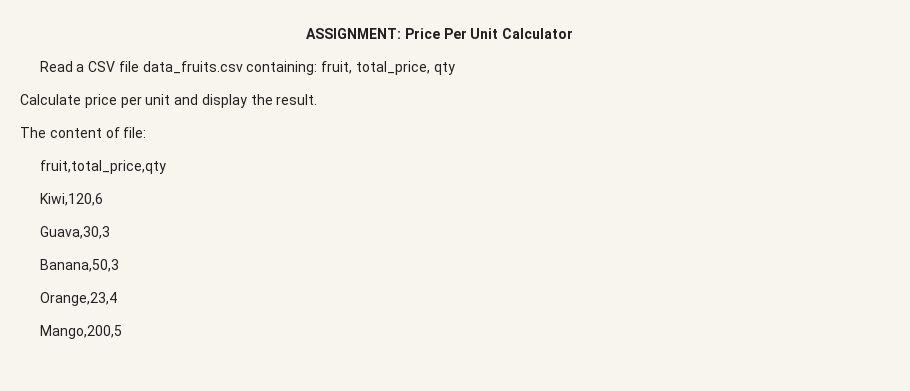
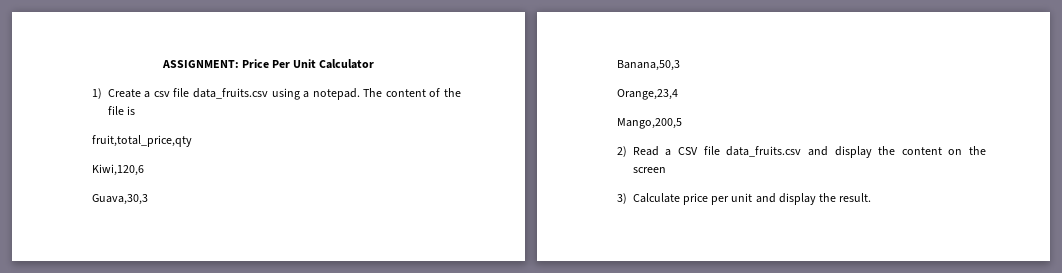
- Read a CSV file data_fruits.csv containing: fruit, total_price, qty
- Calculate price per unit and display the result.
- The content of file:
+ 1) Create a csv file data_fruits.csv using a notepad. The content of the file is
+ 2) Read a CSV file data_fruits.csv and display the content on the screen
+ 3) Calculate price per unit and display the result.

